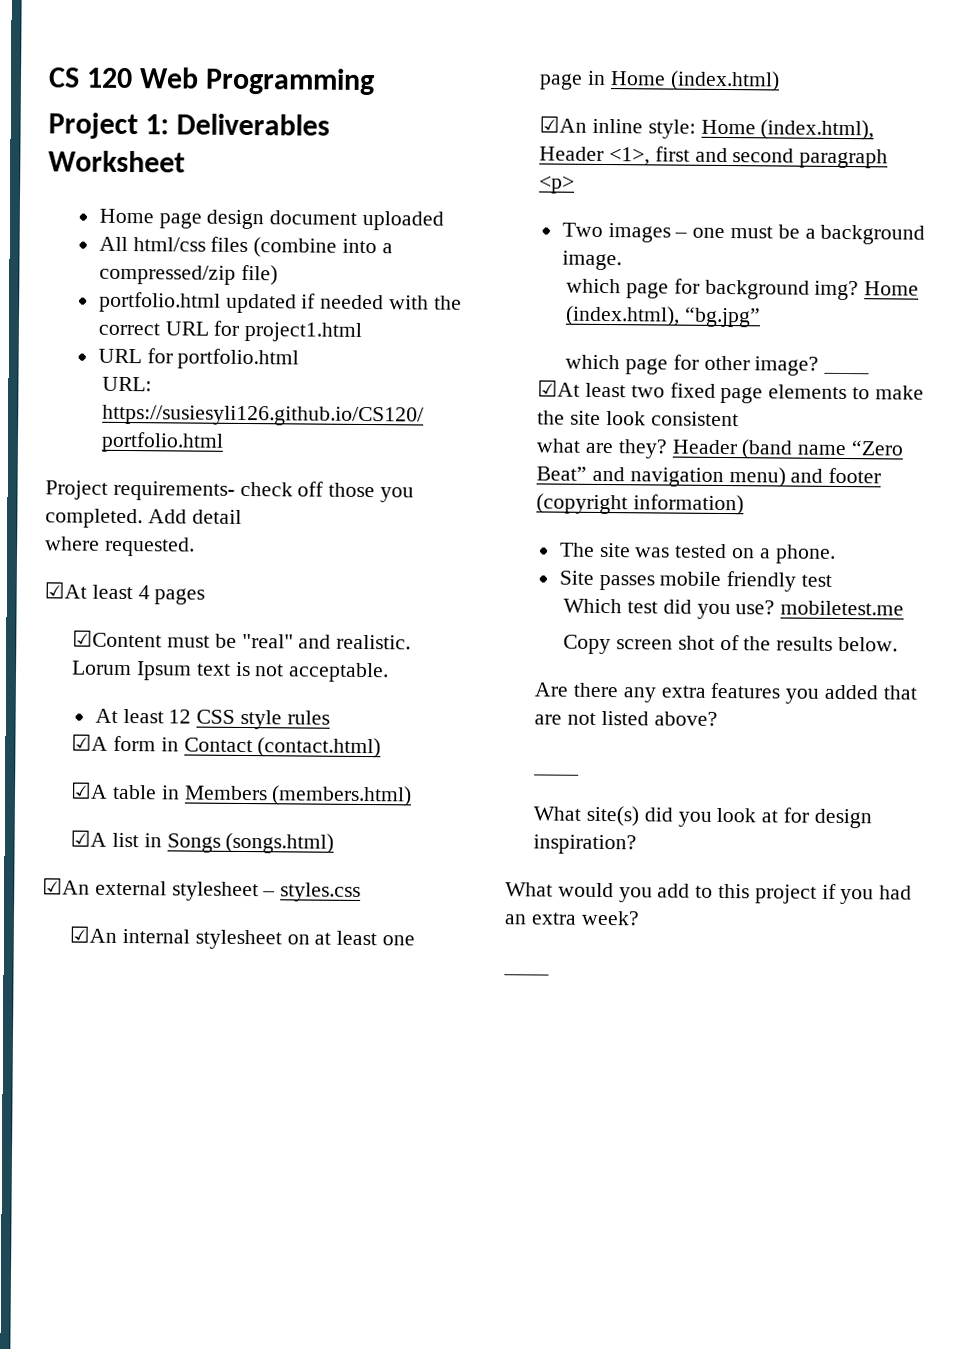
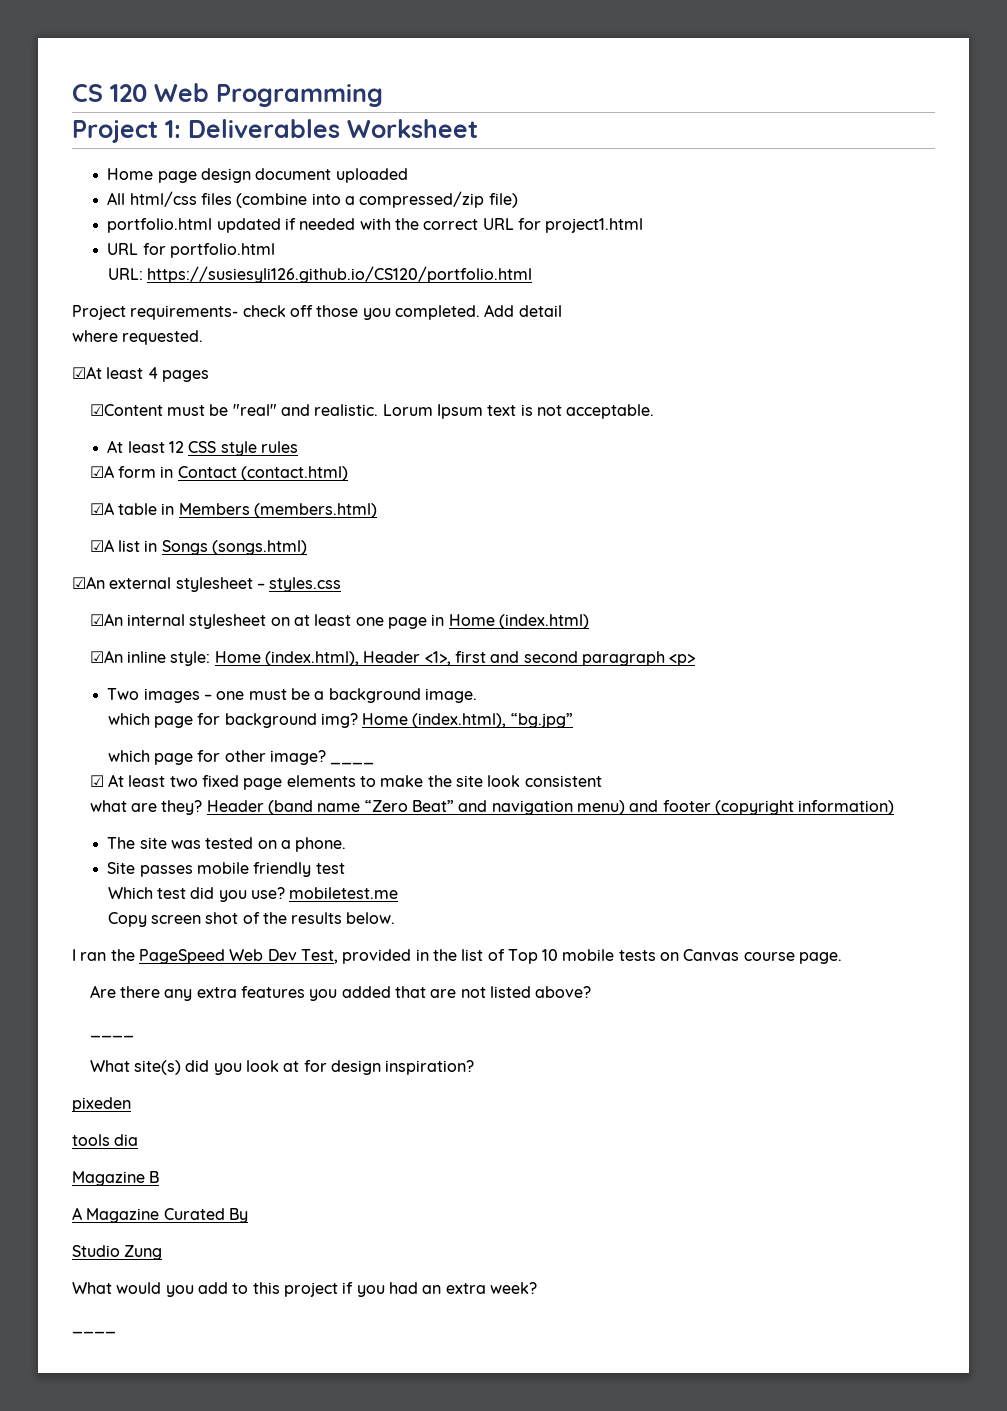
- ☑At least two fixed page elements to make the site look consistent
+ ☑ At least two fixed page elements to make the site look consistent
+ I ran the PageSpeed Web Dev Test, provided in the list of Top 10 mobile tests on Canvas course page.
+ pixeden
+ tools dia
+ Magazine B
+ A Magazine Curated By
+ Studio Zung

